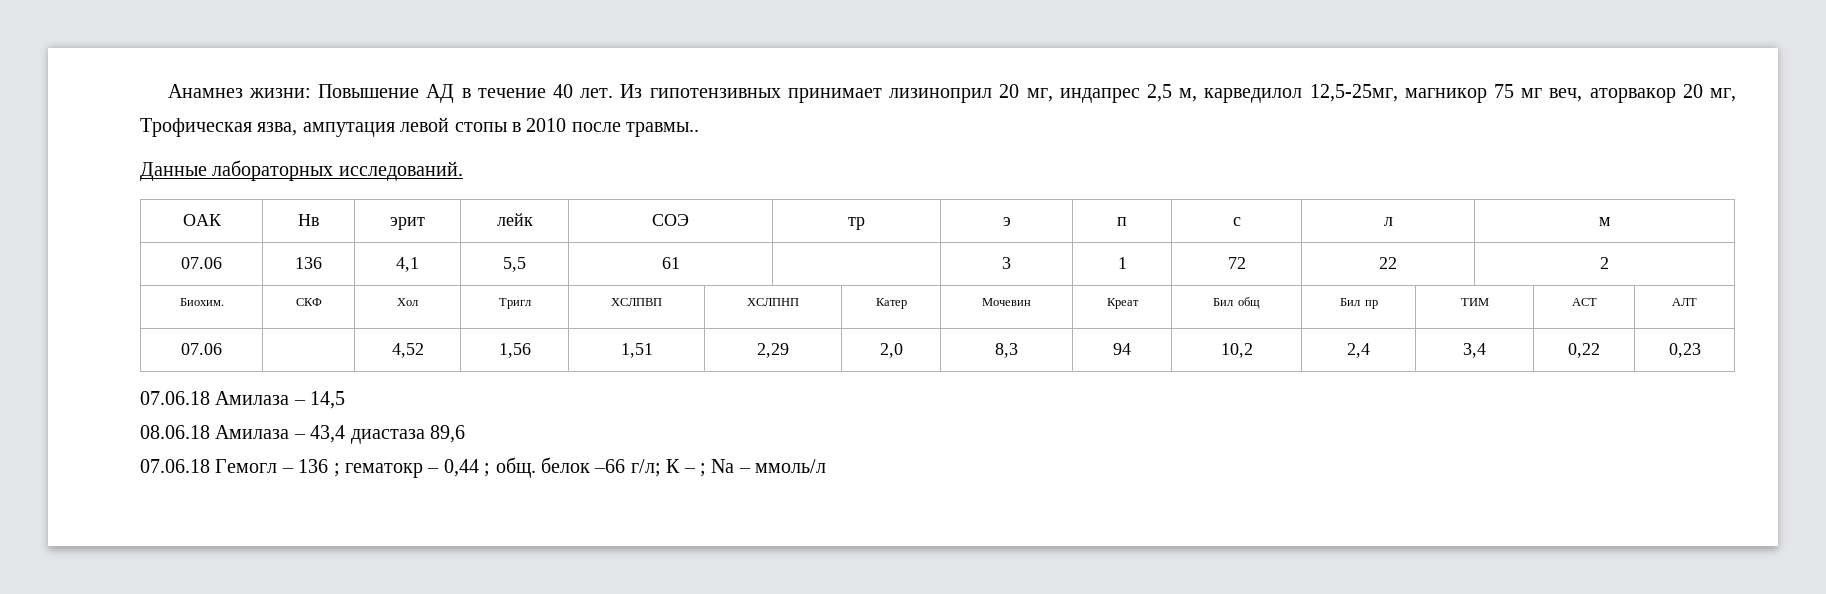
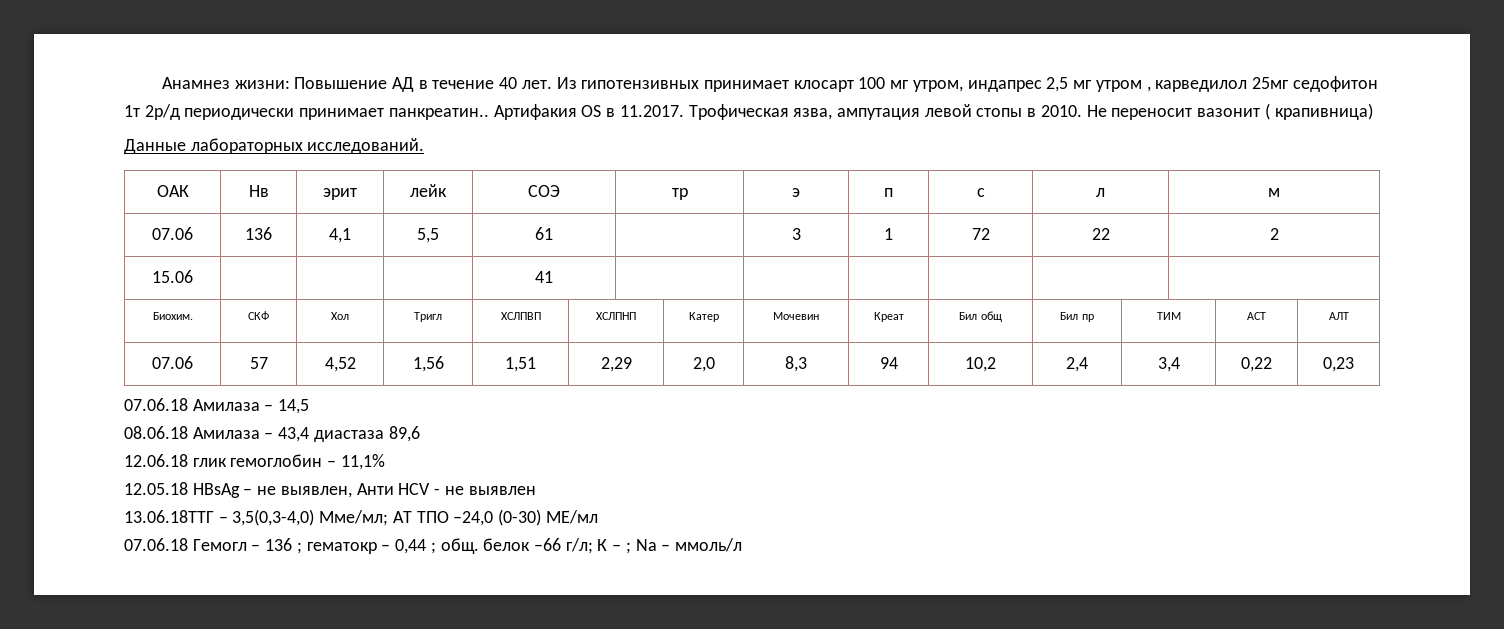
- Из гипотензивных принимает лизиноприл 20 мг, индапрес 2,5 м, карведилол 12,5-25мг, магникор 75 мг веч, аторвакор 20 мг, Трофическая язва, ампутация левой стопы в 2010 после травмы..
+ Из гипотензивных принимает клосарт 100 мг утром, индапрес 2,5 мг утром , карведилол 25мг седофитон 1т 2р/д периодически принимает панкреатин.. Артифакия OS в 11.2017. Трофическая язва, ампутация левой стопы в 2010. Не переносит вазонит ( крапивница)
+ 15.06 | | | | 41 | | | | | |
- 07.06 | | 4,52 | 1,56 | 1,51 | 2,29 | 2,0 | 8,3 | 94 | 10,2 | 2,4 | 3,4 | 0,22 | 0,23
+ 07.06 | 57 | 4,52 | 1,56 | 1,51 | 2,29 | 2,0 | 8,3 | 94 | 10,2 | 2,4 | 3,4 | 0,22 | 0,23
+ 12.06.18 глик гемоглобин – 11,1%
+ 12.05.18 НВsАg – не выявлен, Анти НСV - не выявлен
+ 13.06.18ТТГ – 3,5(0,3-4,0) Мме/мл; АТ ТПО –24,0 (0-30) МЕ/мл

